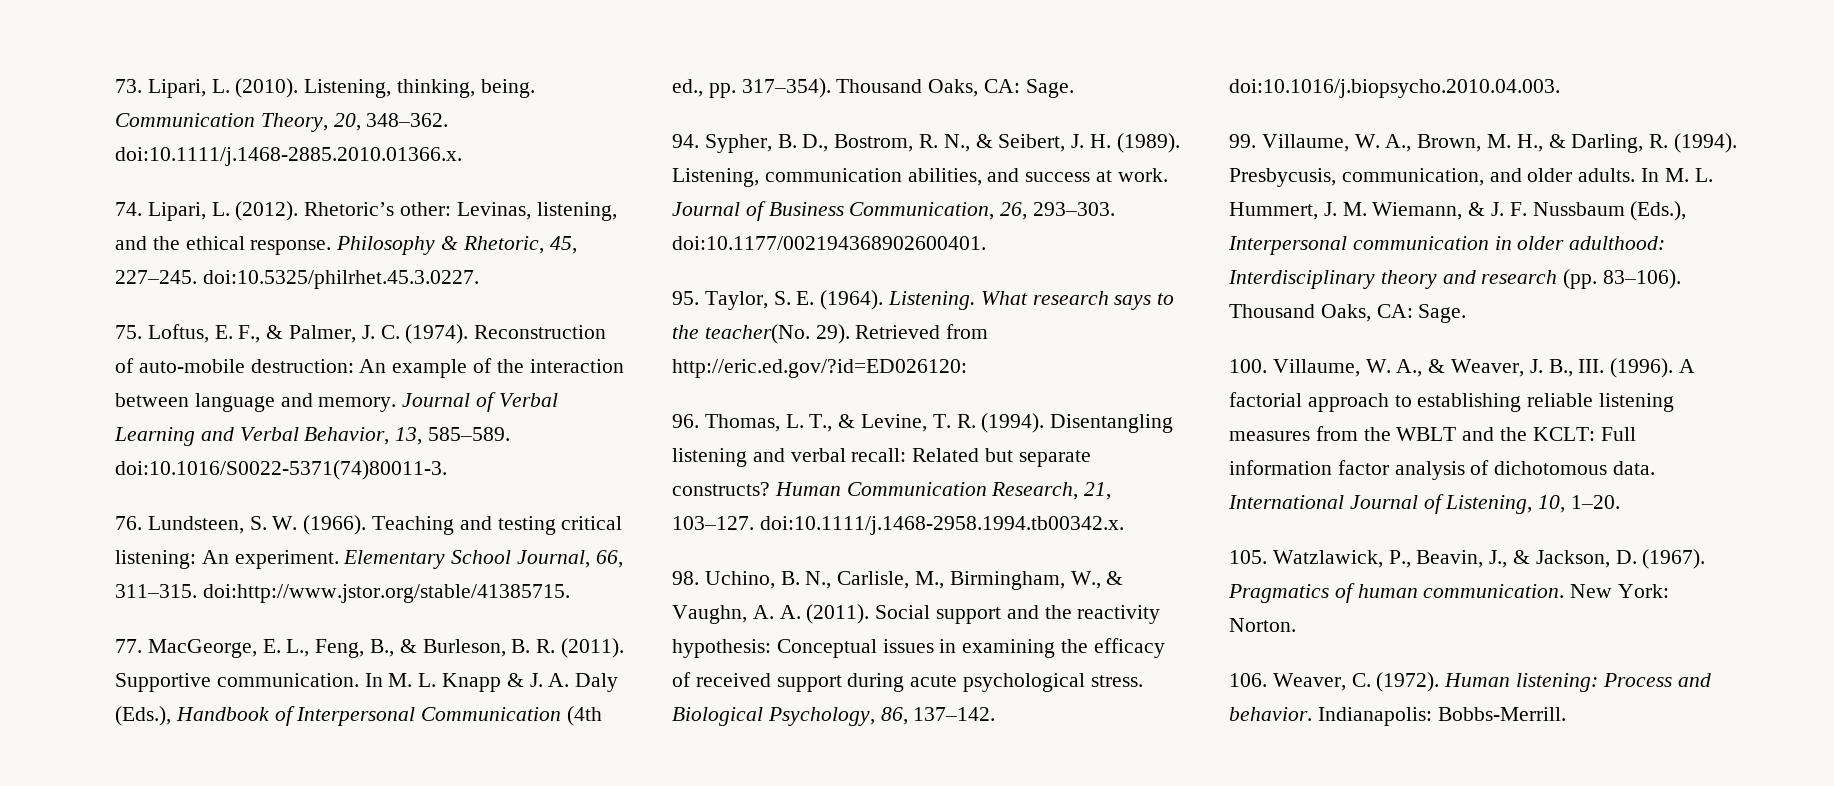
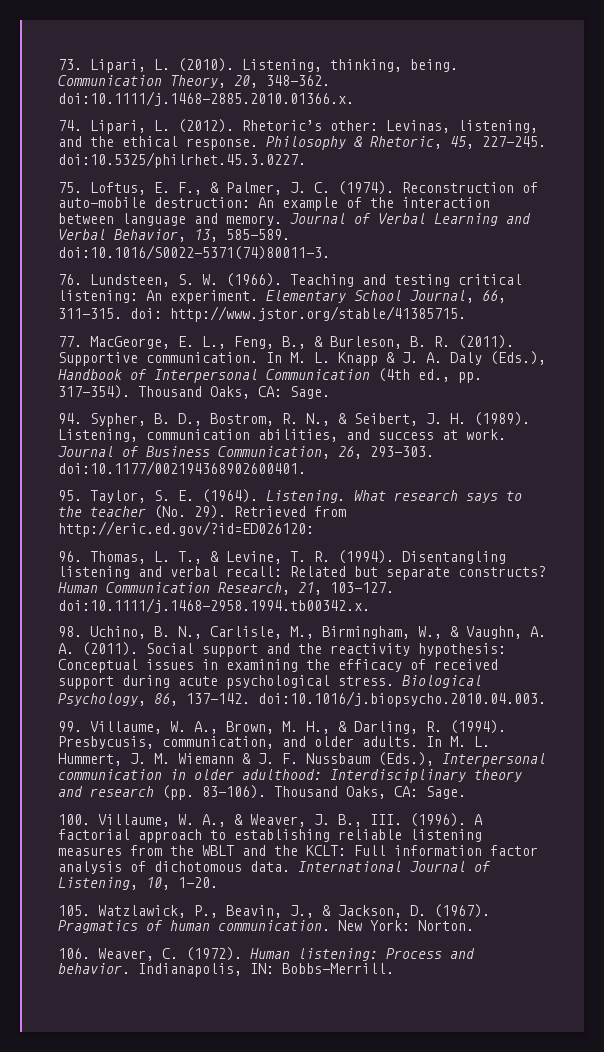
- Elementary School Journal, 66, 311‒315. doi:http://www.jstor.org/stable/41385715.
+ Elementary School Journal, 66, 311‒315. doi: http://www.jstor.org/stable/41385715.
- What research says to the teacher(No. 29).
+ What research says to the teacher (No. 29).
- In M. L. Hummert, J. M. Wiemann, & J. F. Nussbaum (Eds.), Interpersonal communication in older adulthood: Interdisciplinary theory and research (pp. 83‒106).
+ In M. L. Hummert, J. M. Wiemann & J. F. Nussbaum (Eds.), Interpersonal communication in older adulthood: Interdisciplinary theory and research (pp. 83‒106).
- Indianapolis: Bobbs-Merrill.
+ Indianapolis, IN: Bobbs-Merrill.

